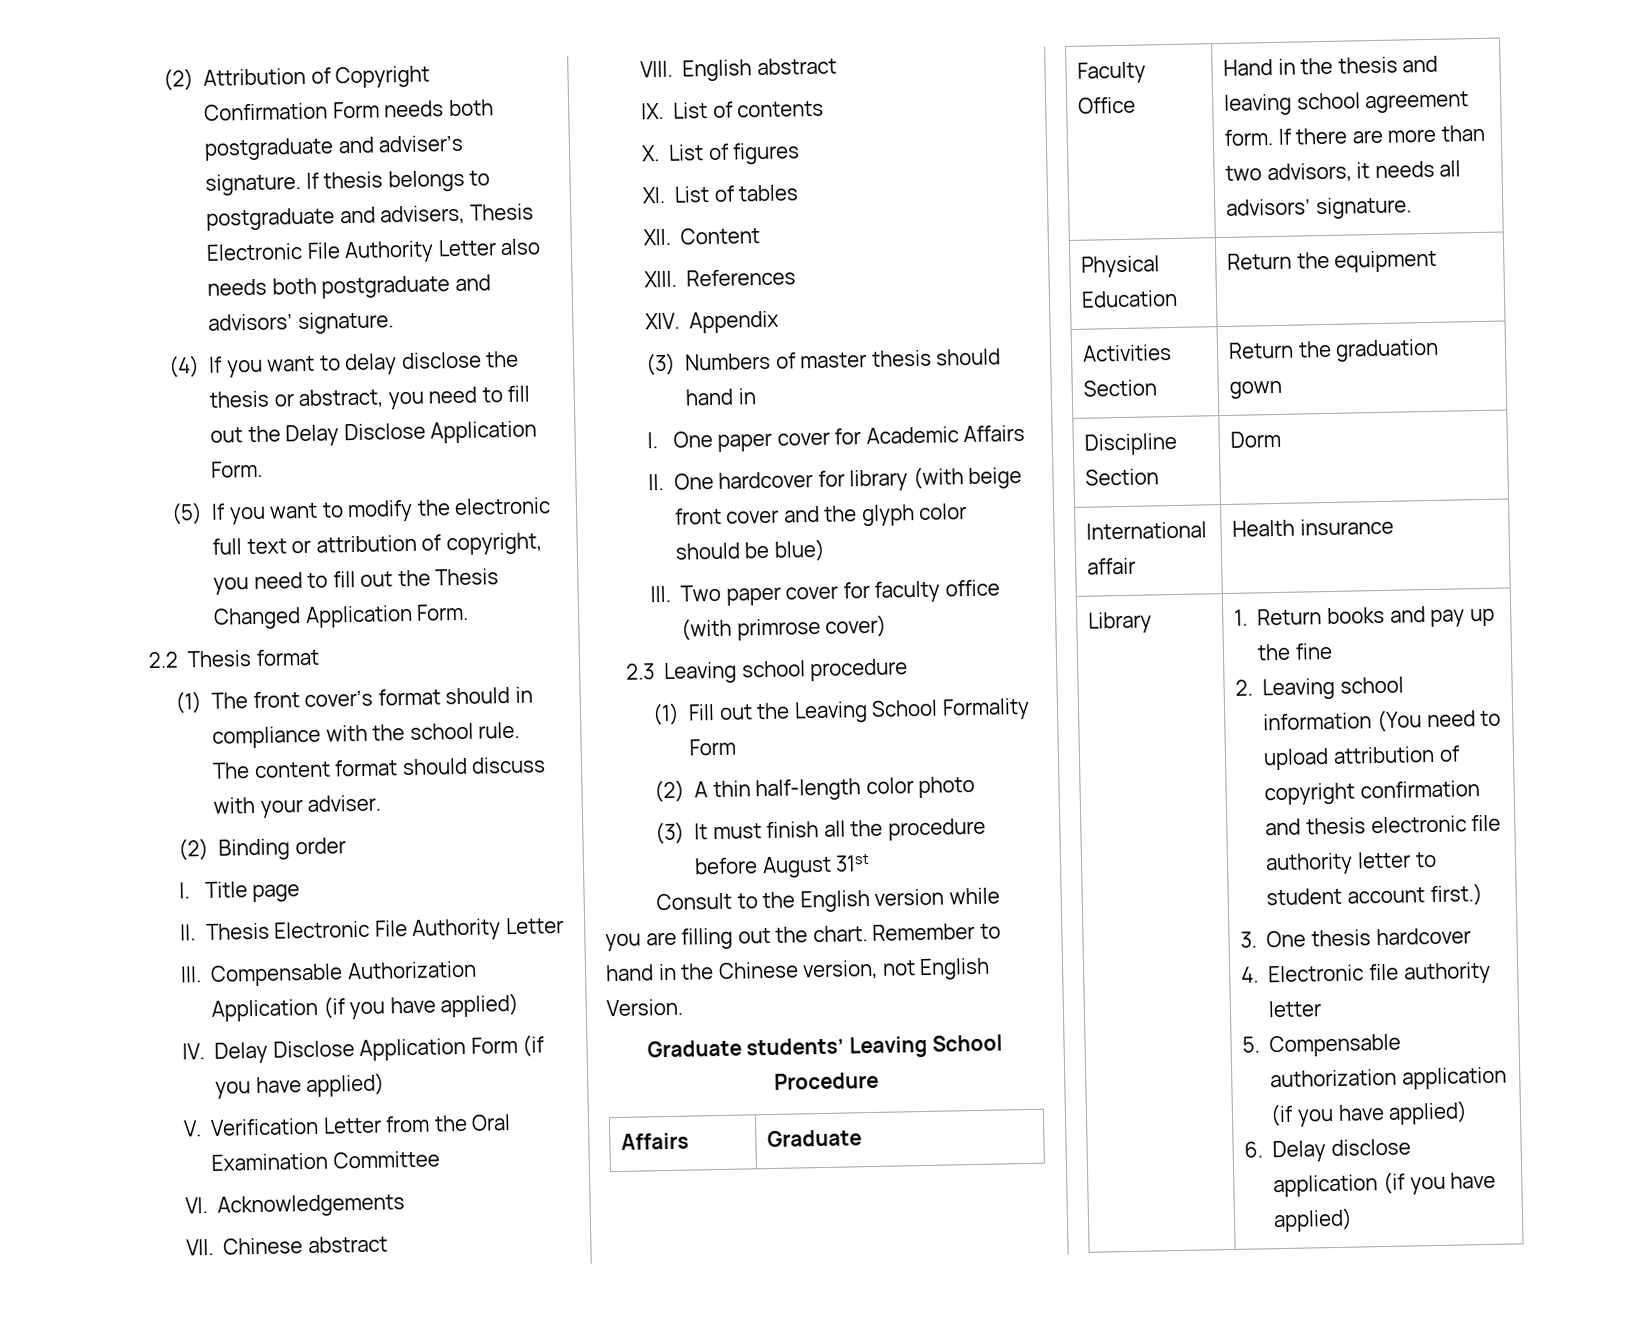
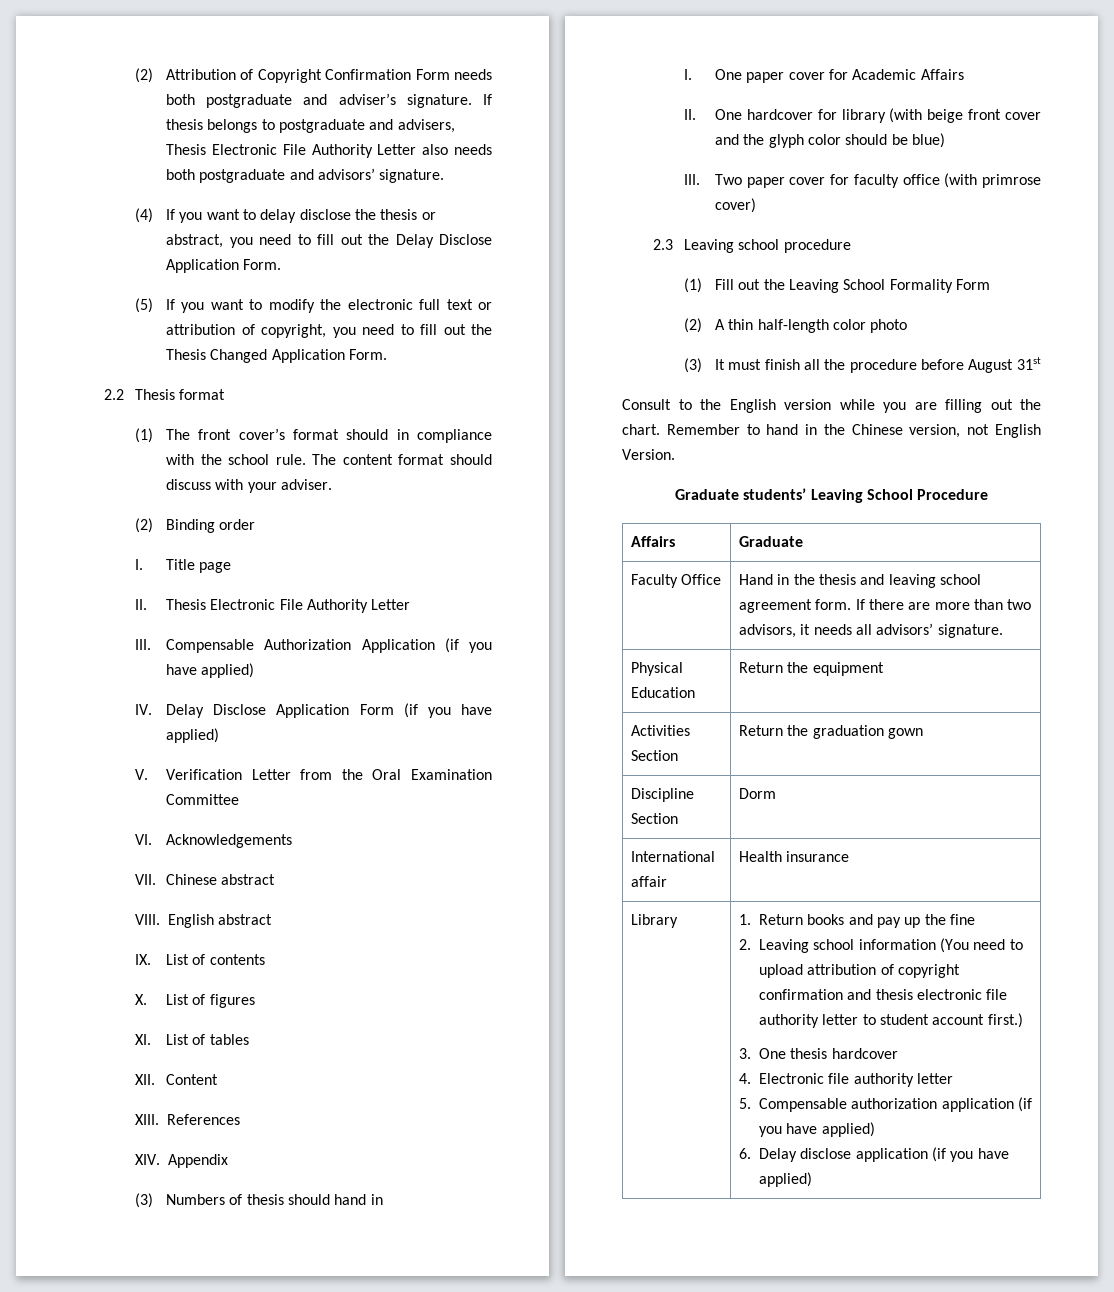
- (3) Numbers of master thesis should hand in
+ (3) Numbers of thesis should hand in

